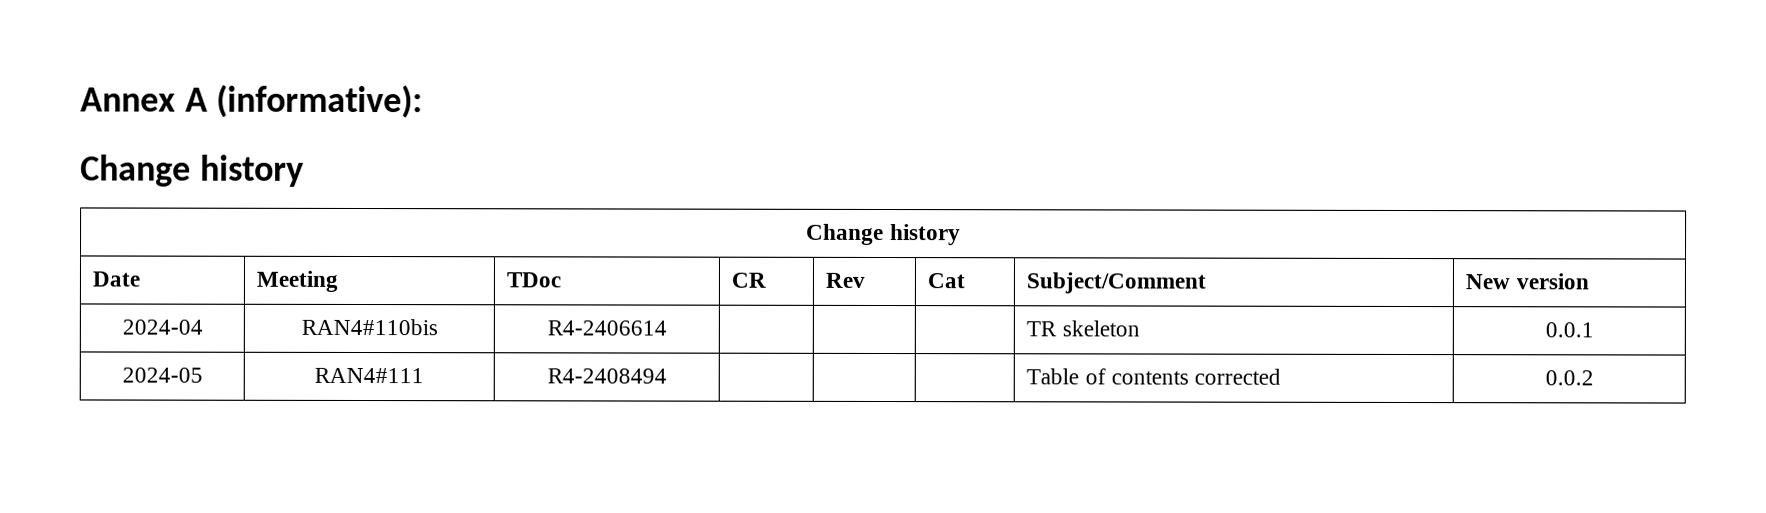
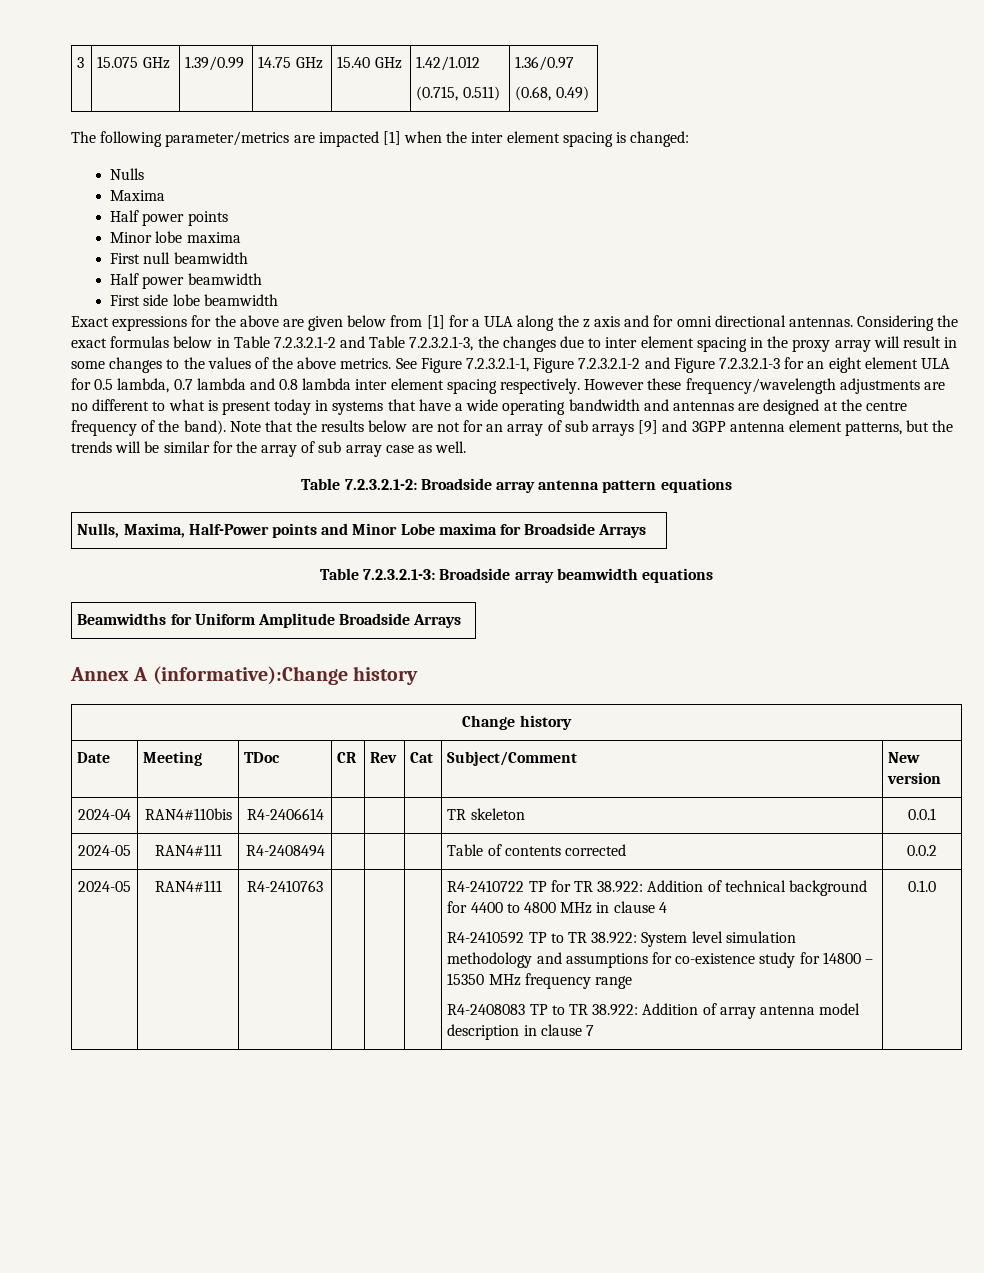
- Annex A (informative):
- Change history
+ 3 | 15.075 GHz | 1.39/0.99 | 14.75 GHz | 15.40 GHz | 1.42/1.012
+ (0.715, 0.511) | 1.36/0.97
+ (0.68, 0.49)
+ The following parameter/metrics are impacted [1] when the inter element spacing is changed:
+ Nulls
+ Maxima
+ Half power points
+ Minor lobe maxima
+ First null beamwidth
+ Half power beamwidth
+ First side lobe beamwidth
+ Exact expressions for the above are given below from [1] for a ULA along the z axis and for omni directional antennas. Considering the exact formulas below in Table 7.2.3.2.1-2 and Table 7.2.3.2.1-3, the changes due to inter element spacing in the proxy array will result in some changes to the values of the above metrics. See Figure 7.2.3.2.1-1, Figure 7.2.3.2.1-2 and Figure 7.2.3.2.1-3 for an eight element ULA for 0.5 lambda, 0.7 lambda and 0.8 lambda inter element spacing respectively. However these frequency/wavelength adjustments are no different to what is present today in systems that have a wide operating bandwidth and antennas are designed at the centre frequency of the band). Note that the results below are not for an array of sub arrays [9] and 3GPP antenna element patterns, but the trends will be similar for the array of sub array case as well.
+ Table 7.2.3.2.1-2: Broadside array antenna pattern equations
+ Nulls, Maxima, Half-Power points and Minor Lobe maxima for Broadside Arrays
+ Table 7.2.3.2.1-3: Broadside array beamwidth equations
+ Beamwidths for Uniform Amplitude Broadside Arrays
+ Annex A (informative):Change history
+ 2024-05 | RAN4#111 | R4-2410763 | | | | R4-2410722 TP for TR 38.922: Addition of technical background for 4400 to 4800 MHz in clause 4
+ R4-2410592 TP to TR 38.922: System level simulation methodology and assumptions for co-existence study for 14800 – 15350 MHz frequency range
+ R4-2408083 TP to TR 38.922: Addition of array antenna model description in clause 7 | 0.1.0

